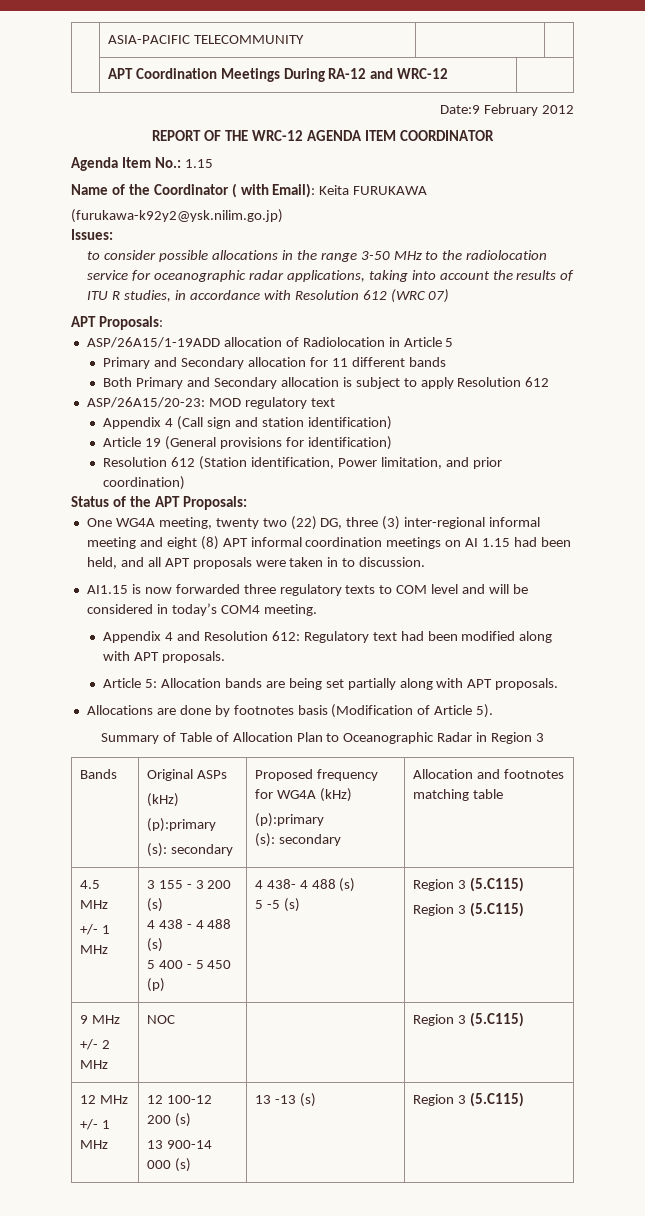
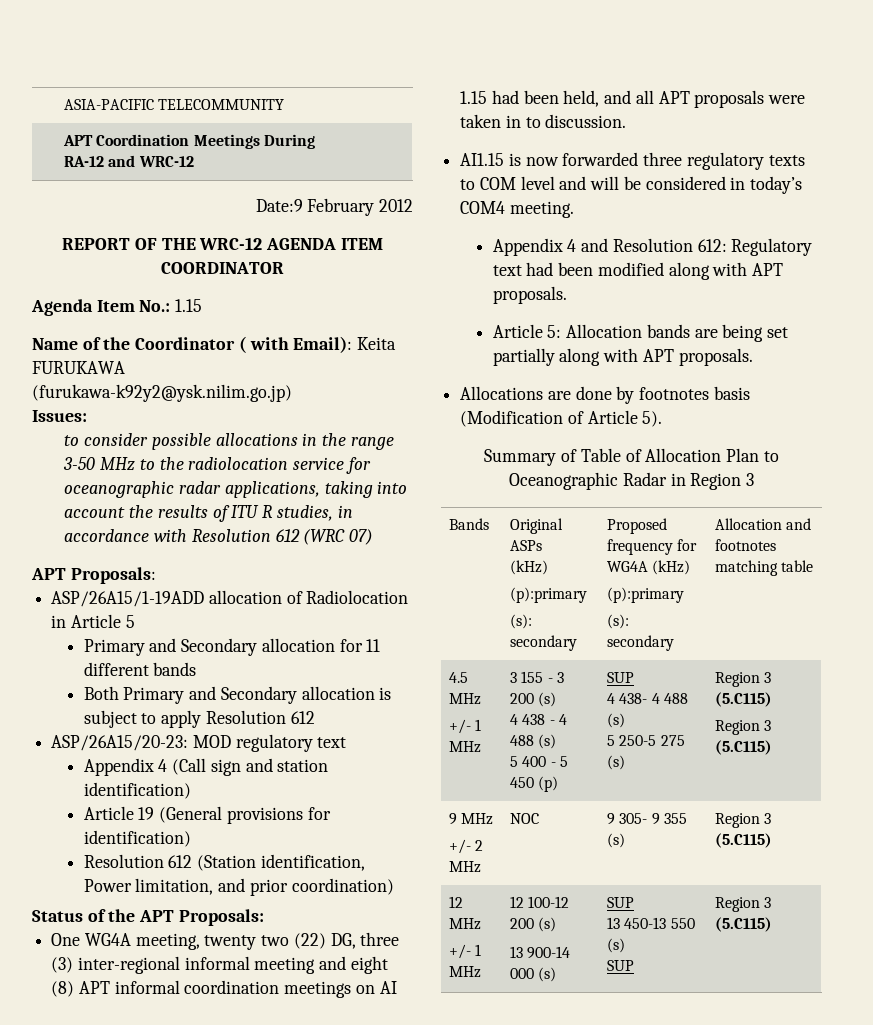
  4.5 MHz
  +/- 1 MHz | 3 155 - 3 200 (s)
  4 438 - 4 488 (s)
- 5 400 - 5 450 (p) | 4 438- 4 488 (s)
- 5 -5 (s) | Region 3 (5.C115)
+ 5 400 - 5 450 (p) | SUP
+ 4 438- 4 488 (s)
+ 5 250-5 275 (s) | Region 3 (5.C115)
  9 MHz
- +/- 2 MHz | NOC | | Region 3 (5.C115)
+ +/- 2 MHz | NOC | 9 305- 9 355 (s) | Region 3 (5.C115)
  12 MHz
  +/- 1 MHz | 12 100-12 200 (s)
- 13 900-14 000 (s) | 13 -13 (s) | Region 3 (5.C115)
+ 13 900-14 000 (s) | SUP
+ 13 450-13 550 (s)
+ SUP | Region 3 (5.C115)

